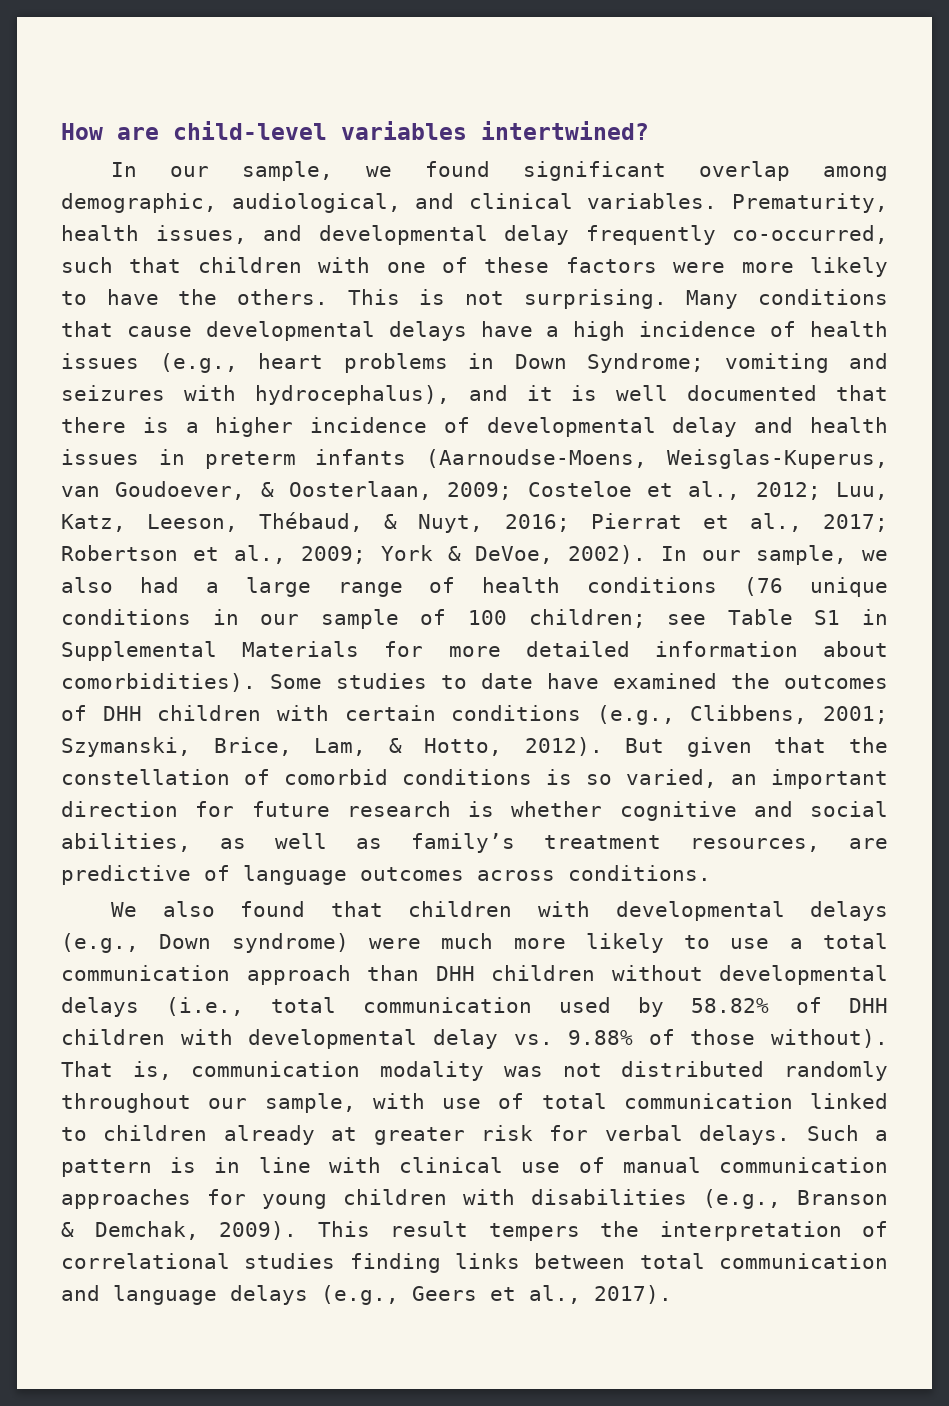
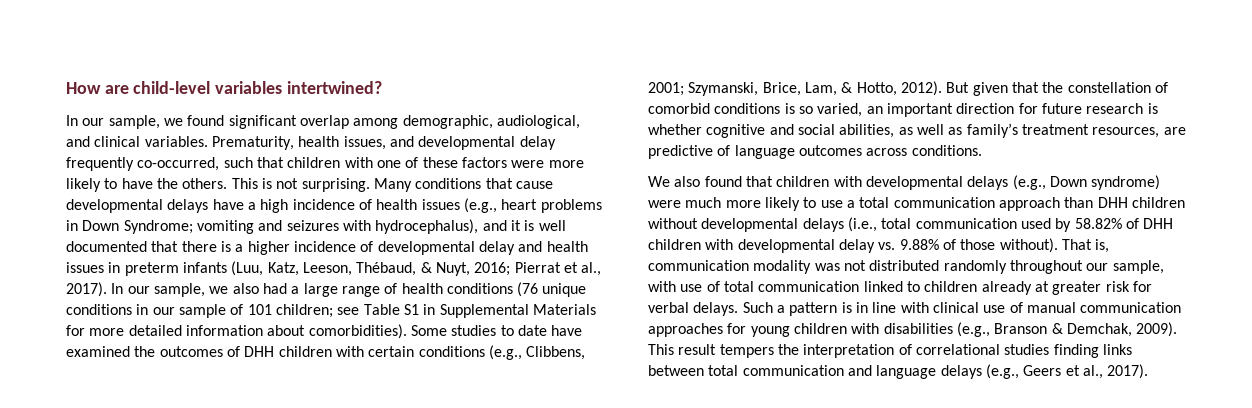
- Many conditions that cause developmental delays have a high incidence of health issues (e.g., heart problems in Down Syndrome; vomiting and seizures with hydrocephalus), and it is well documented that there is a higher incidence of developmental delay and health issues in preterm infants (Aarnoudse-Moens, Weisglas-Kuperus, van Goudoever, & Oosterlaan, 2009; Costeloe et al., 2012; Luu, Katz, Leeson, Thébaud, & Nuyt, 2016; Pierrat et al., 2017; Robertson et al., 2009; York & DeVoe, 2002).
+ Many conditions that cause developmental delays have a high incidence of health issues (e.g., heart problems in Down Syndrome; vomiting and seizures with hydrocephalus), and it is well documented that there is a higher incidence of developmental delay and health issues in preterm infants (Luu, Katz, Leeson, Thébaud, & Nuyt, 2016; Pierrat et al., 2017).
- In our sample, we also had a large range of health conditions (76 unique conditions in our sample of 100 children; see Table S1 in Supplemental Materials for more detailed information about comorbidities).
+ In our sample, we also had a large range of health conditions (76 unique conditions in our sample of 101 children; see Table S1 in Supplemental Materials for more detailed information about comorbidities).

